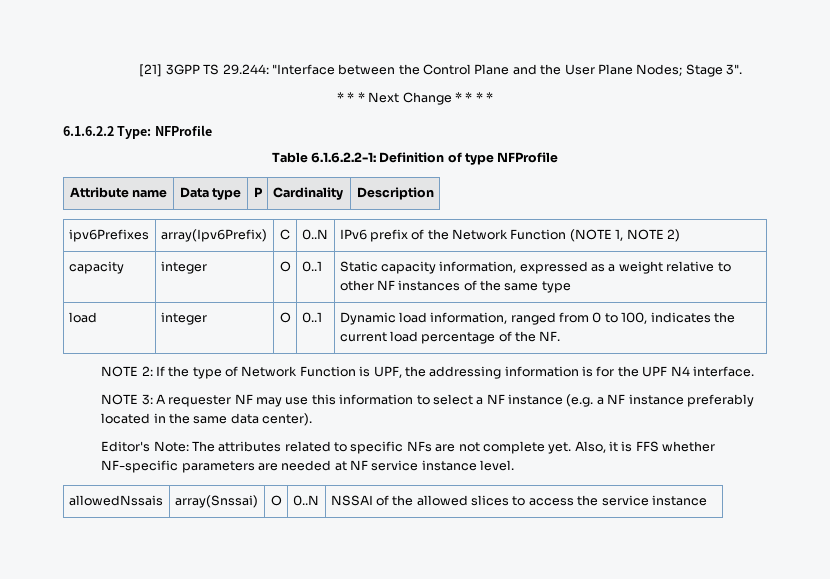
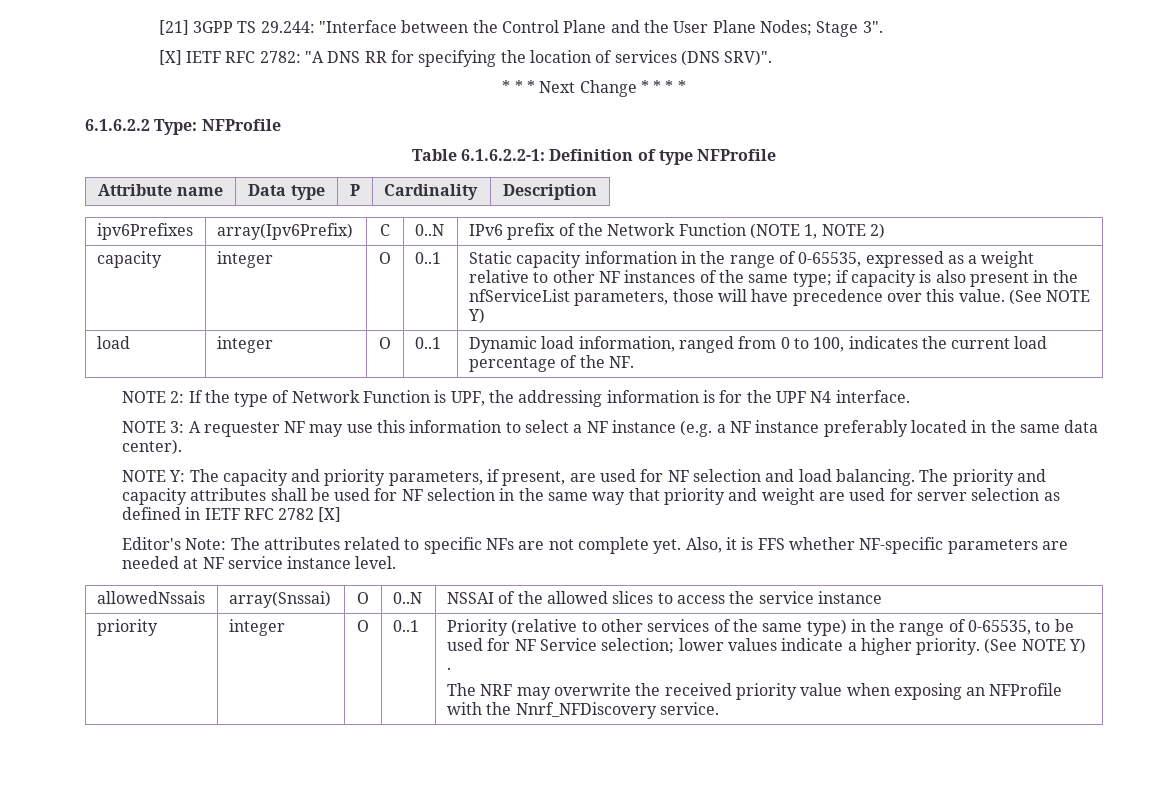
+ [X] IETF RFC 2782: "A DNS RR for specifying the location of services (DNS SRV)".
- Static capacity information, expressed as a weight relative to other NF instances of the same type
+ Static capacity information in the range of 0-65535, expressed as a weight relative to other NF instances of the same type; if capacity is also present in the nfServiceList parameters, those will have precedence over this value. (See NOTE Y)
+ NOTE Y: The capacity and priority parameters, if present, are used for NF selection and load balancing. The priority and capacity attributes shall be used for NF selection in the same way that priority and weight are used for server selection as defined in IETF RFC 2782 [X]
+ priority | integer | O | 0..1 | Priority (relative to other services of the same type) in the range of 0-65535, to be used for NF Service selection; lower values indicate a higher priority. (See NOTE Y) .
+ The NRF may overwrite the received priority value when exposing an NFProfile with the Nnrf_NFDiscovery service.

